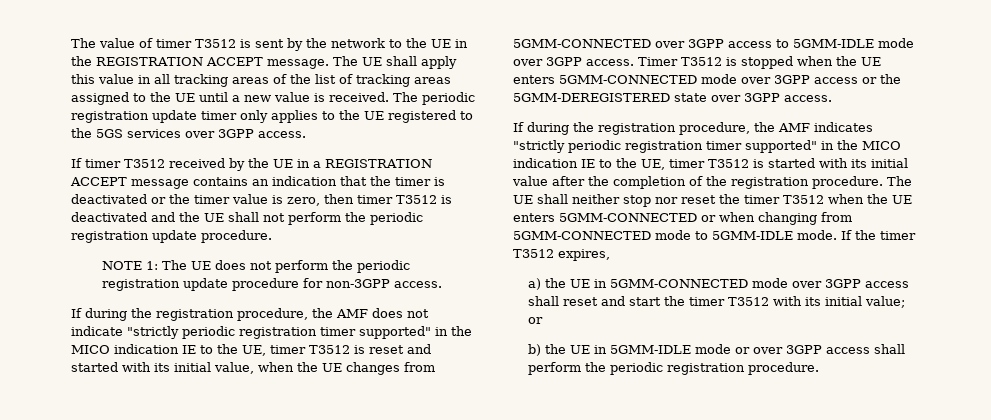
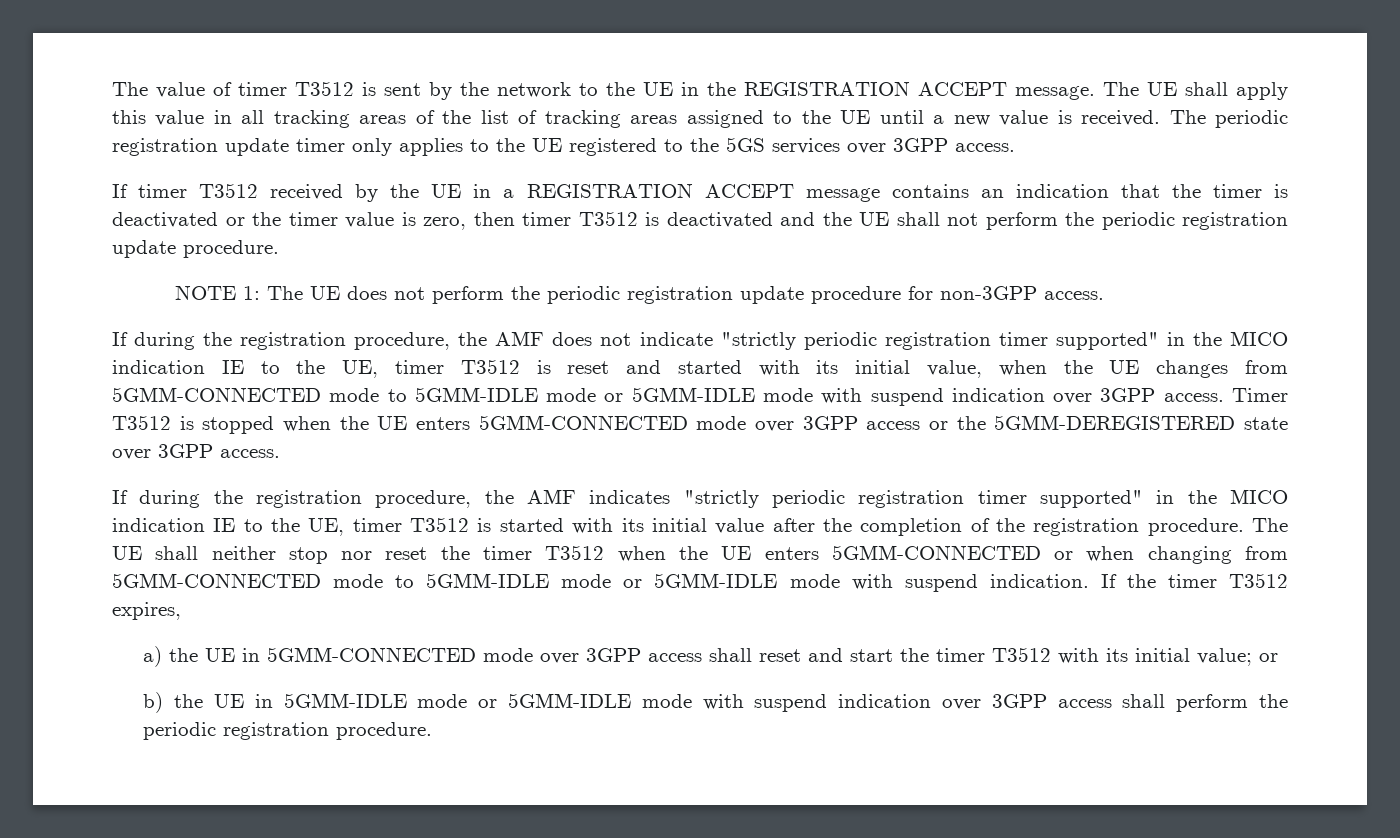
- If during the registration procedure, the AMF does not indicate "strictly periodic registration timer supported" in the MICO indication IE to the UE, timer T3512 is reset and started with its initial value, when the UE changes from 5GMM-CONNECTED over 3GPP access to 5GMM-IDLE mode over 3GPP access.
+ If during the registration procedure, the AMF does not indicate "strictly periodic registration timer supported" in the MICO indication IE to the UE, timer T3512 is reset and started with its initial value, when the UE changes from 5GMM-CONNECTED mode to 5GMM-IDLE mode or 5GMM-IDLE mode with suspend indication over 3GPP access.
- The UE shall neither stop nor reset the timer T3512 when the UE enters 5GMM-CONNECTED or when changing from 5GMM-CONNECTED mode to 5GMM-IDLE mode.
+ The UE shall neither stop nor reset the timer T3512 when the UE enters 5GMM-CONNECTED or when changing from 5GMM-CONNECTED mode to 5GMM-IDLE mode or 5GMM-IDLE mode with suspend indication.
- b) the UE in 5GMM-IDLE mode or over 3GPP access shall perform the periodic registration procedure.
+ b) the UE in 5GMM-IDLE mode or 5GMM-IDLE mode with suspend indication over 3GPP access shall perform the periodic registration procedure.

